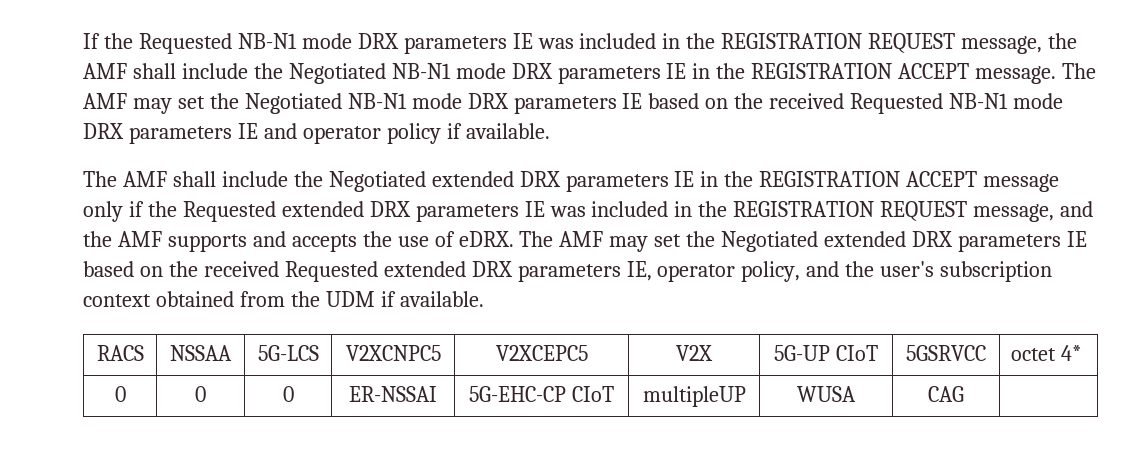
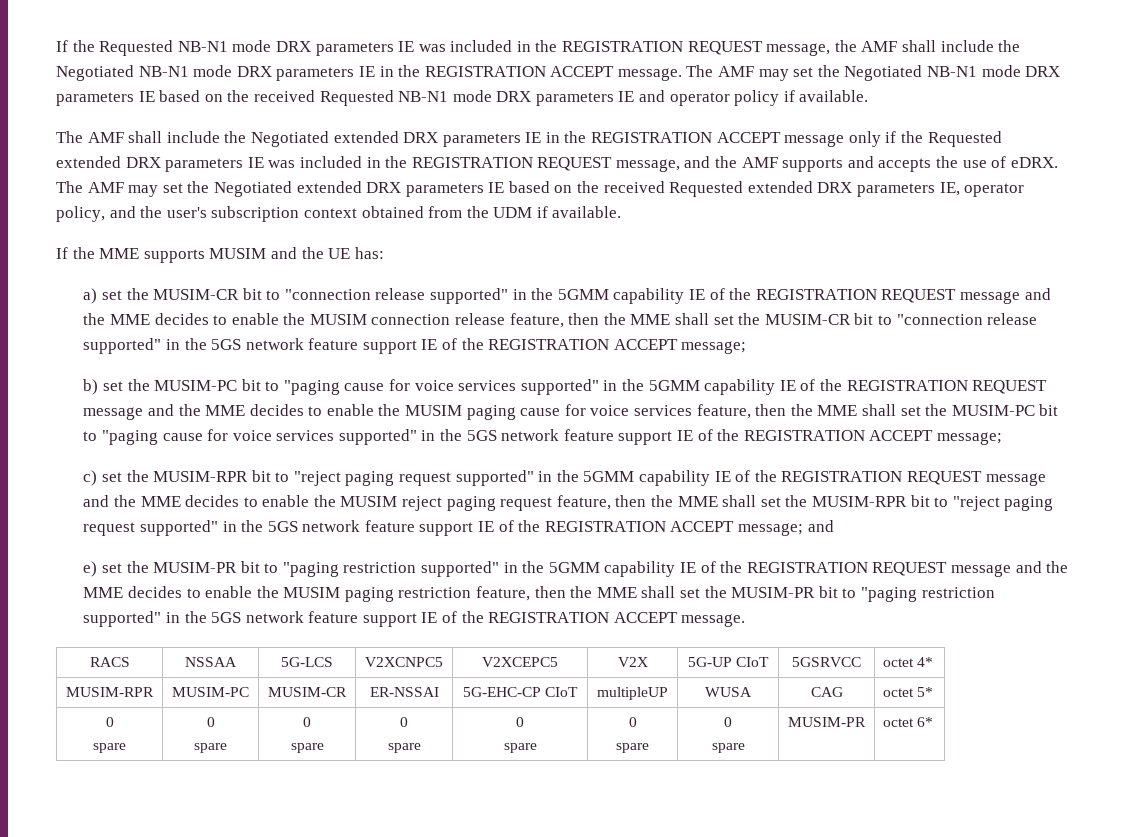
+ If the MME supports MUSIM and the UE has:
+ a) set the MUSIM-CR bit to "connection release supported" in the 5GMM capability IE of the REGISTRATION REQUEST message and the MME decides to enable the MUSIM connection release feature, then the MME shall set the MUSIM-CR bit to "connection release supported" in the 5GS network feature support IE of the REGISTRATION ACCEPT message;
+ b) set the MUSIM-PC bit to "paging cause for voice services supported" in the 5GMM capability IE of the REGISTRATION REQUEST message and the MME decides to enable the MUSIM paging cause for voice services feature, then the MME shall set the MUSIM-PC bit to "paging cause for voice services supported" in the 5GS network feature support IE of the REGISTRATION ACCEPT message;
+ c) set the MUSIM-RPR bit to "reject paging request supported" in the 5GMM capability IE of the REGISTRATION REQUEST message and the MME decides to enable the MUSIM reject paging request feature, then the MME shall set the MUSIM-RPR bit to "reject paging request supported" in the 5GS network feature support IE of the REGISTRATION ACCEPT message; and
+ e) set the MUSIM-PR bit to "paging restriction supported" in the 5GMM capability IE of the REGISTRATION REQUEST message and the MME decides to enable the MUSIM paging restriction feature, then the MME shall set the MUSIM-PR bit to "paging restriction supported" in the 5GS network feature support IE of the REGISTRATION ACCEPT message.
- 0 | 0 | 0 | ER-NSSAI | 5G-EHC-CP CIoT | multipleUP | WUSA | CAG |
+ MUSIM-RPR | MUSIM-PC | MUSIM-CR | ER-NSSAI | 5G-EHC-CP CIoT | multipleUP | WUSA | CAG | octet 5*
+ 0
+ spare | 0
+ spare | 0
+ spare | 0
+ spare | 0
+ spare | 0
+ spare | 0
+ spare | MUSIM-PR | octet 6*

